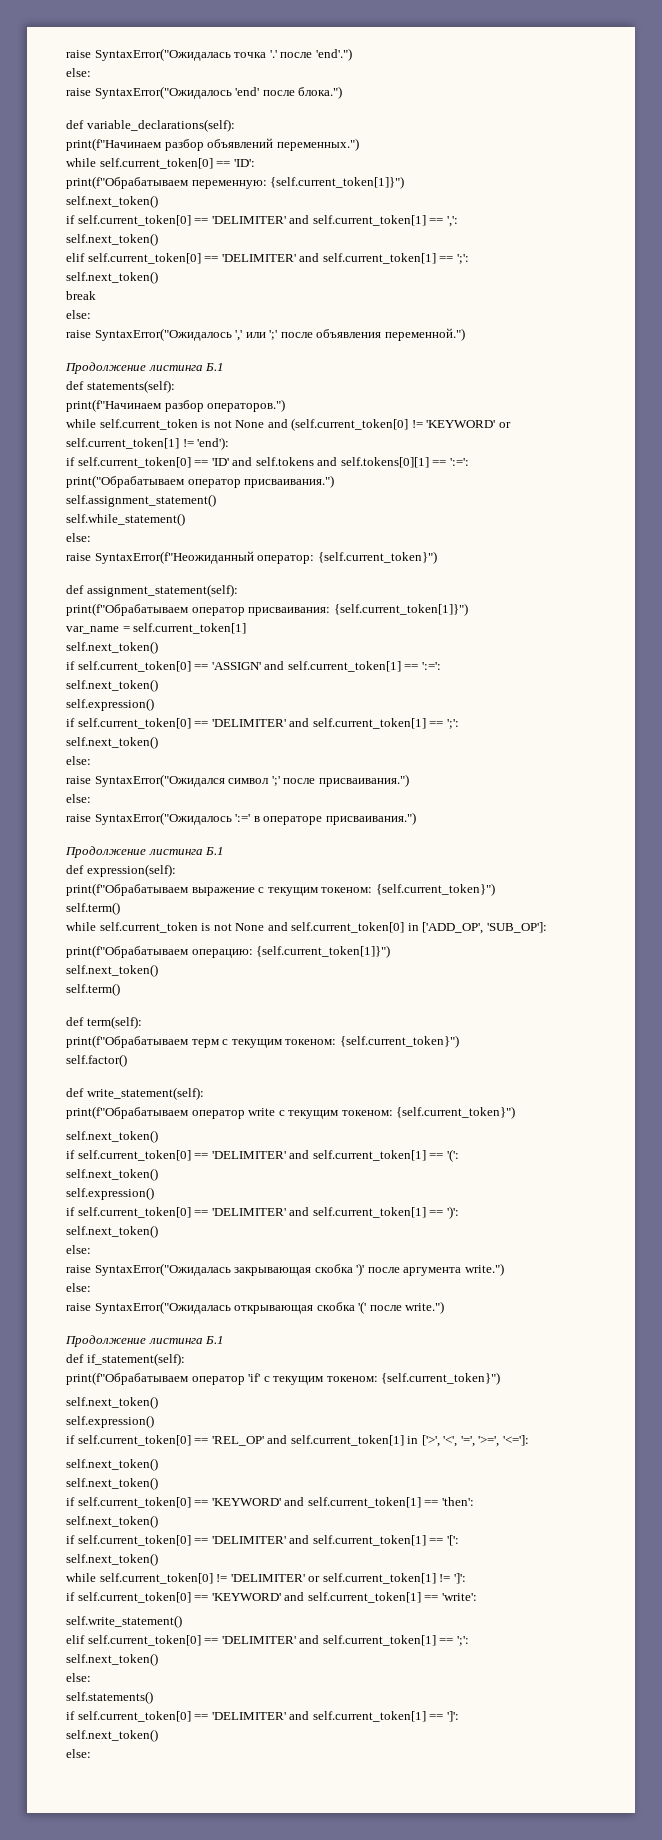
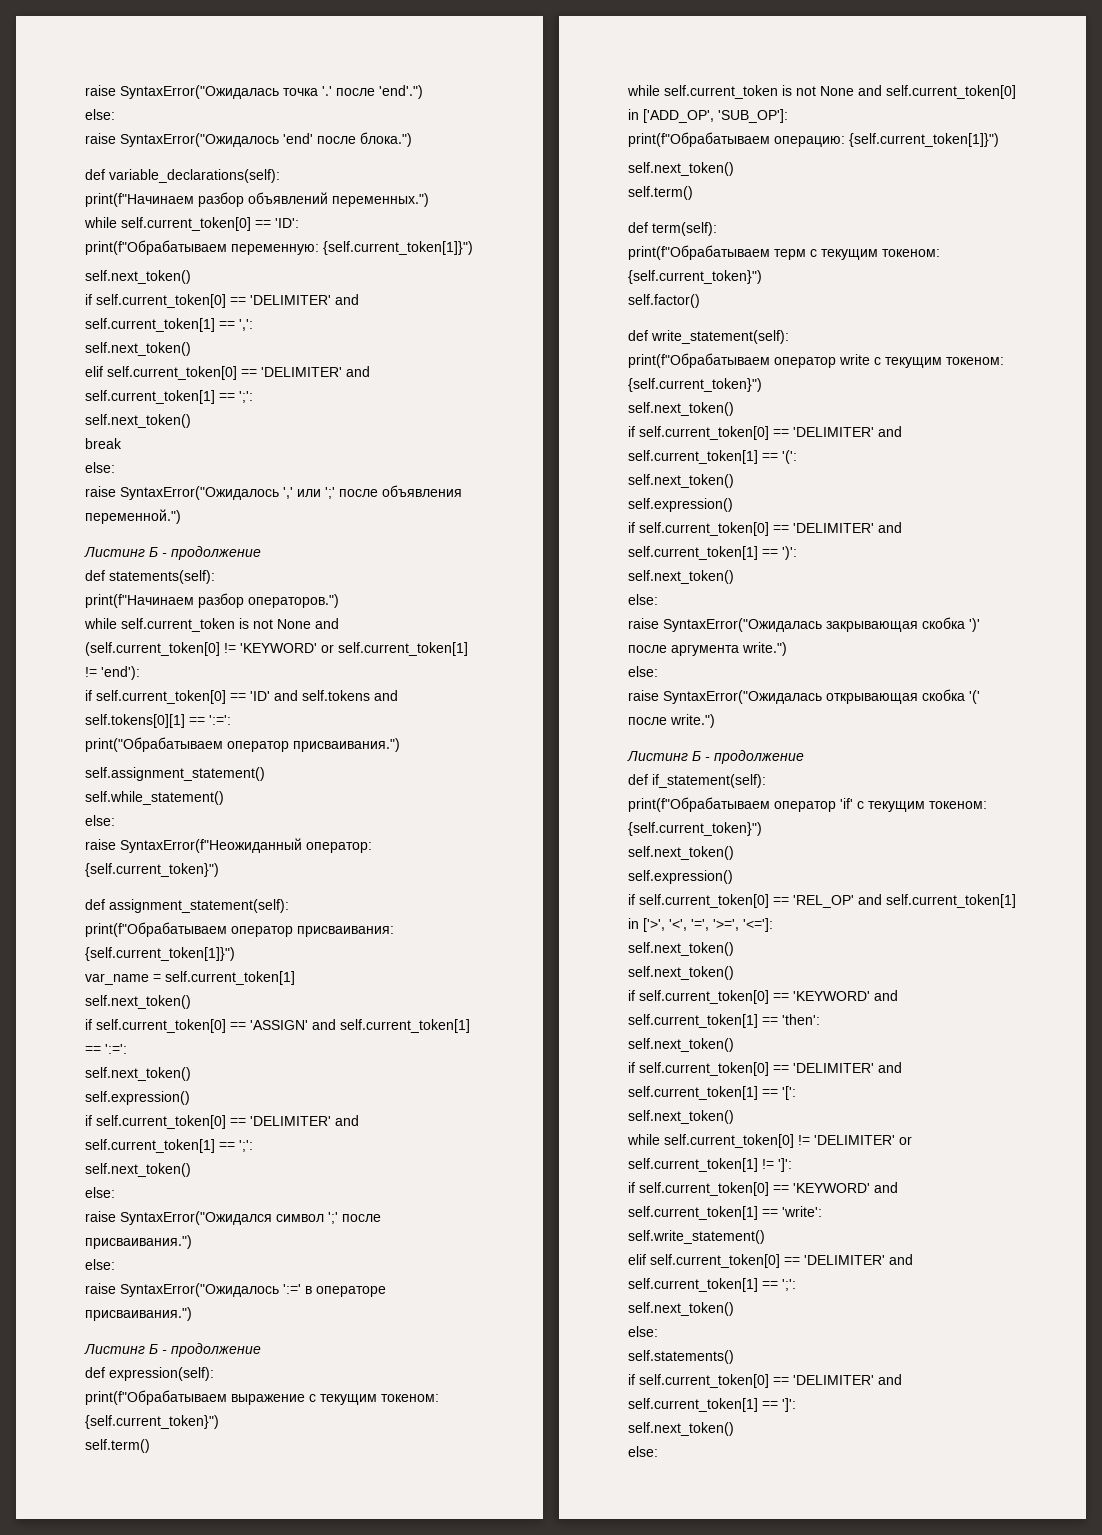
  raise SyntaxError("Ожидалось ',' или ';' после объявления переменной.")
- Продолжение листинга Б.1
+ Листинг Б - продолжение
  raise SyntaxError("Ожидалось ':=' в операторе присваивания.")
- Продолжение листинга Б.1
+ Листинг Б - продолжение
  raise SyntaxError("Ожидалась открывающая скобка '(' после write.")
- Продолжение листинга Б.1
+ Листинг Б - продолжение

